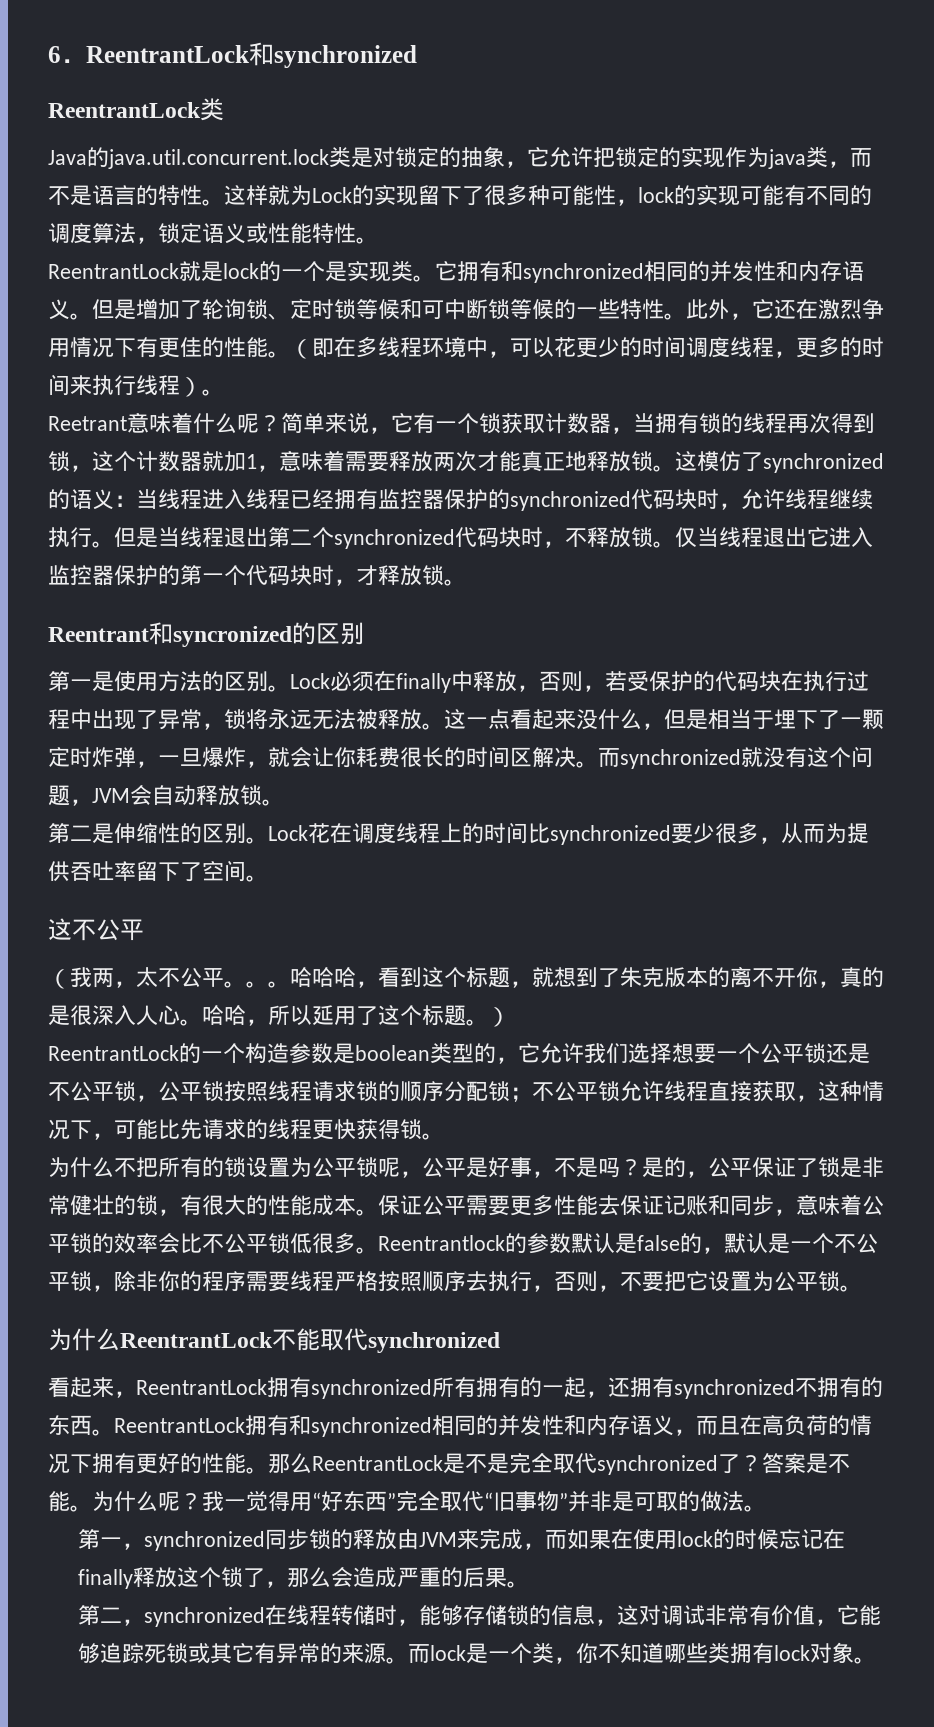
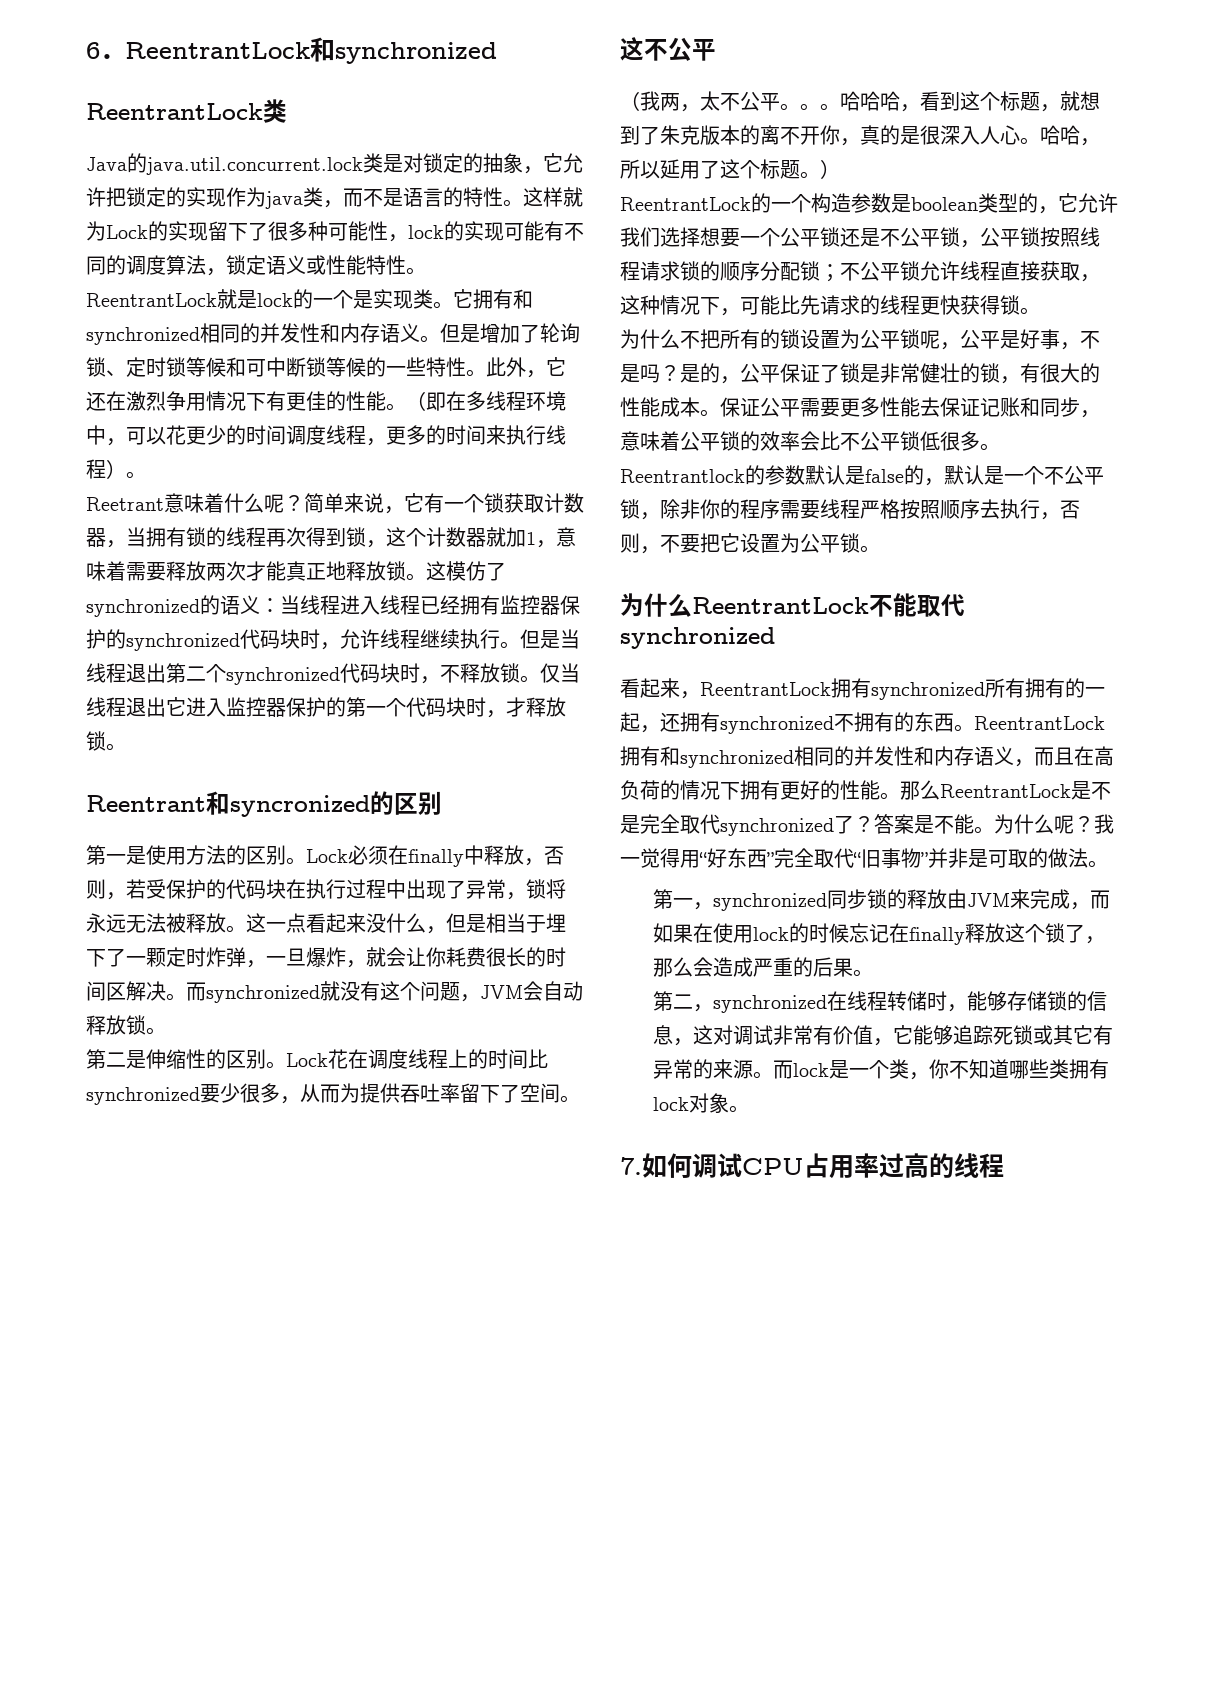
+ 7.如何调试CPU占用率过高的线程

